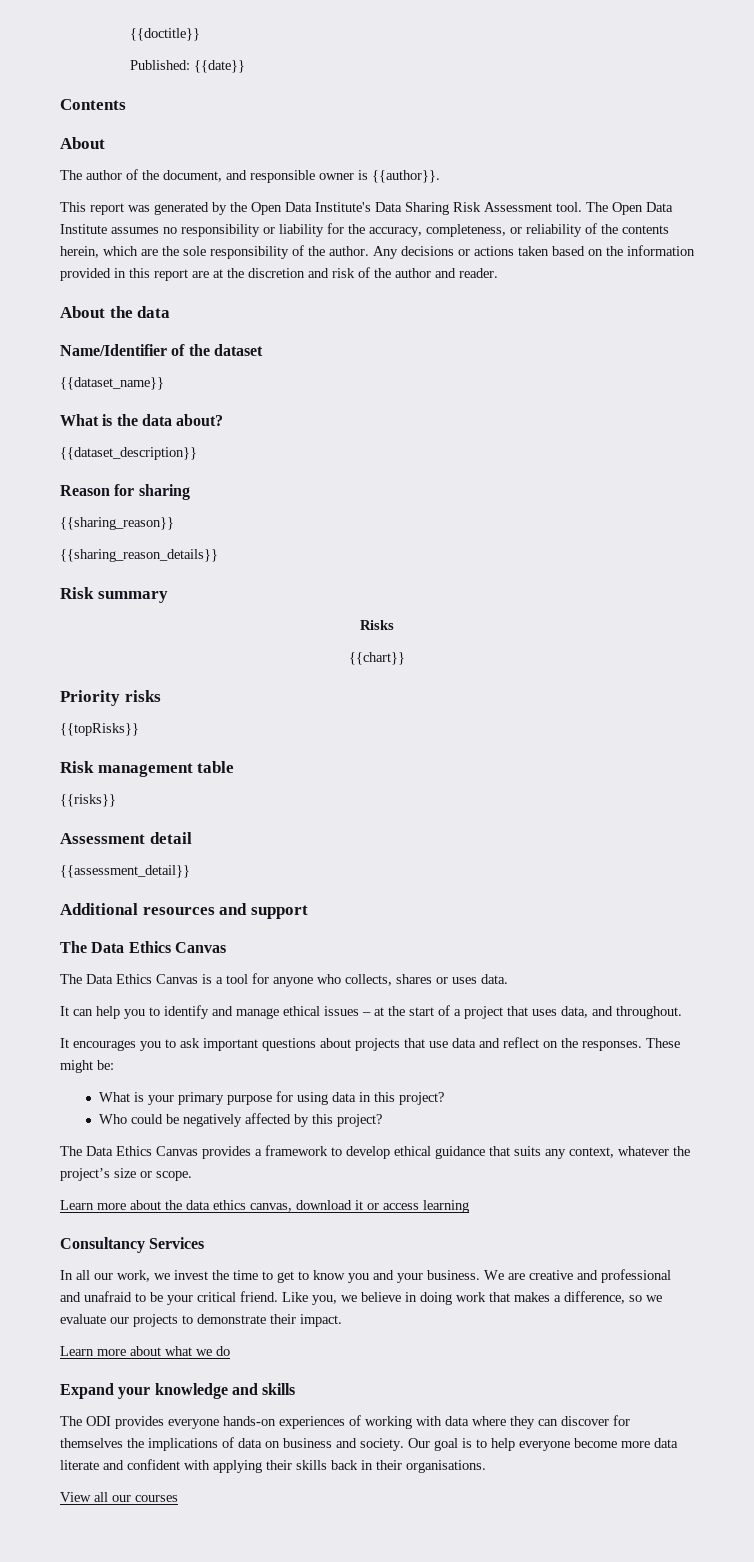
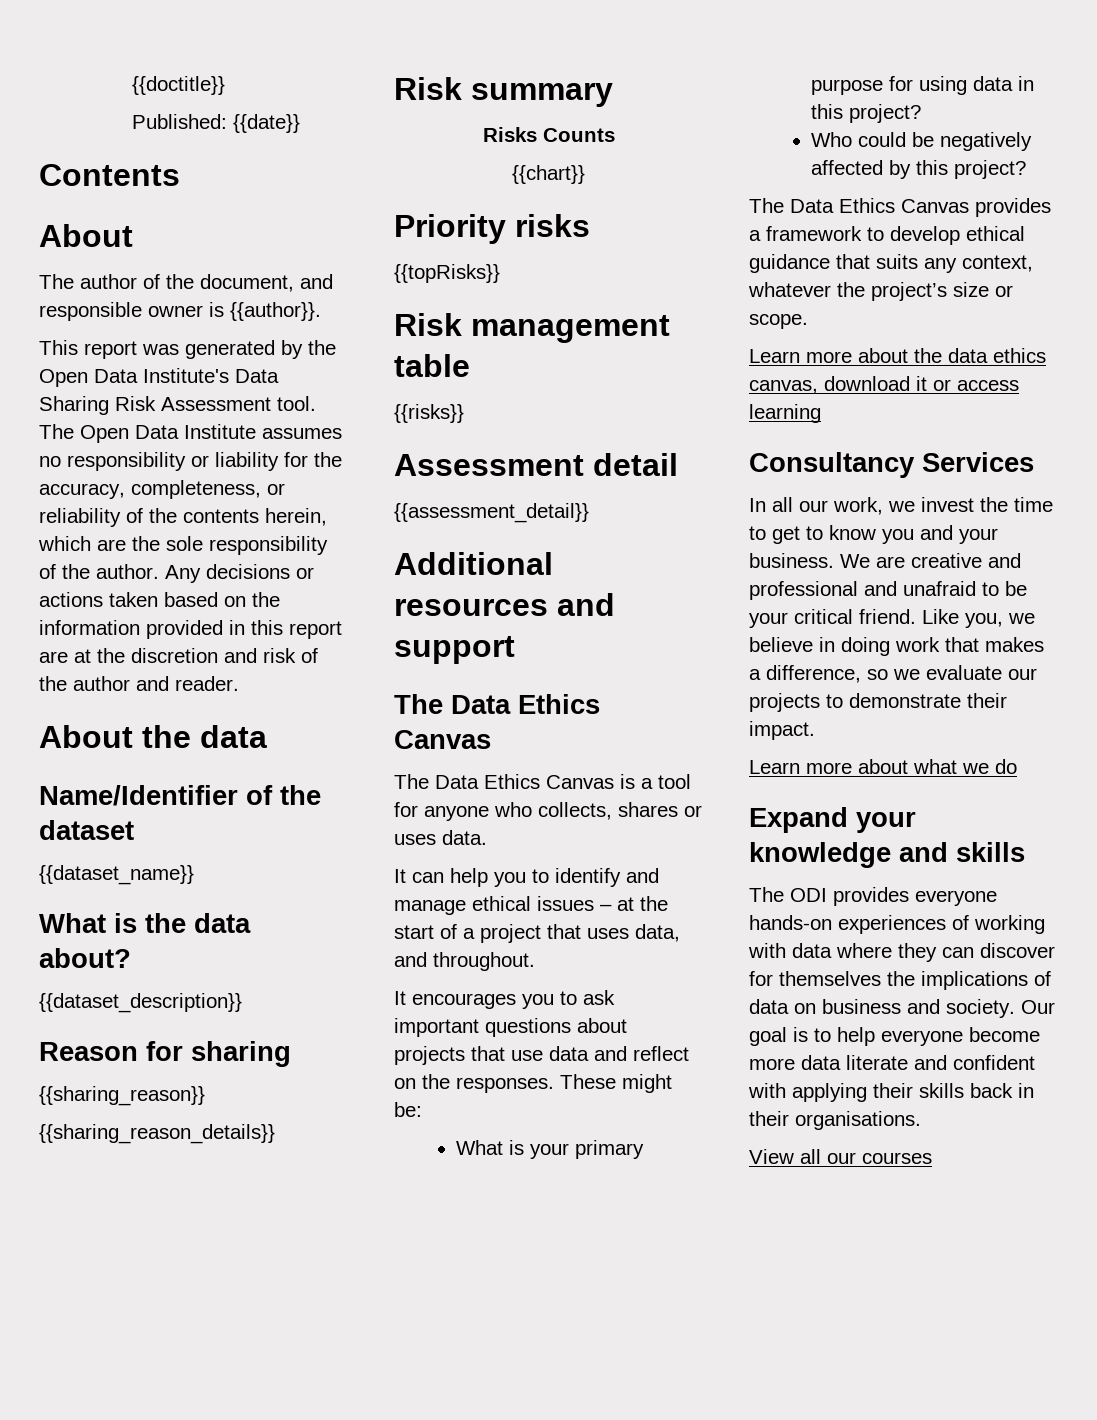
- Risks
+ Risks Counts

